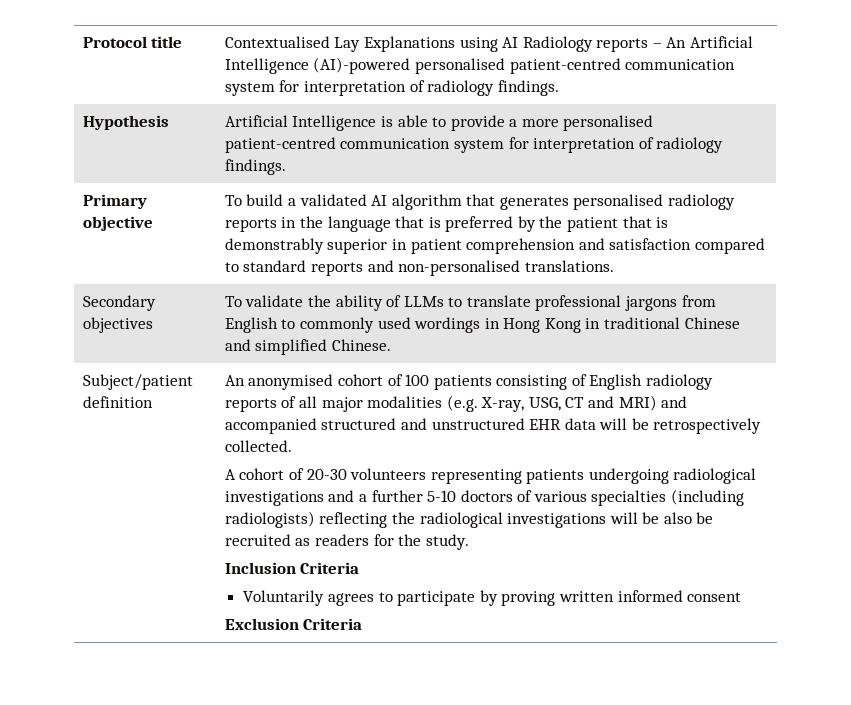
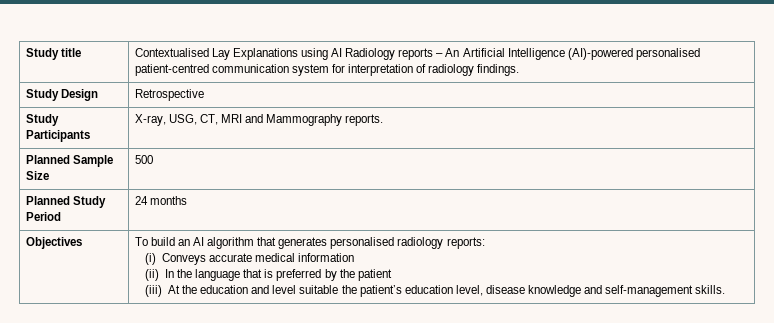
- Protocol title | Contextualised Lay Explanations using AI Radiology reports – An Artificial Intelligence (AI)-powered personalised patient-centred communication system for interpretation of radiology findings.
+ Study title | Contextualised Lay Explanations using AI Radiology reports – An Artificial Intelligence (AI)-powered personalised patient-centred communication system for interpretation of radiology findings.
- Hypothesis | Artificial Intelligence is able to provide a more personalised patient-centred communication system for interpretation of radiology findings.
- Primary objective | To build a validated AI algorithm that generates personalised radiology reports in the language that is preferred by the patient that is demonstrably superior in patient comprehension and satisfaction compared to standard reports and non-personalised translations.
- Secondary objectives | To validate the ability of LLMs to translate professional jargons from English to commonly used wordings in Hong Kong in traditional Chinese and simplified Chinese.
- Subject/patient definition | An anonymised cohort of 100 patients consisting of English radiology reports of all major modalities (e.g. X-ray, USG, CT and MRI) and accompanied structured and unstructured EHR data will be retrospectively collected.
- A cohort of 20-30 volunteers representing patients undergoing radiological investigations and a further 5-10 doctors of various specialties (including radiologists) reflecting the radiological investigations will be also be recruited as readers for the study.
- Inclusion Criteria
- Voluntarily agrees to participate by proving written informed consent
- Exclusion Criteria
+ Study Design | Retrospective
+ Study Participants | X-ray, USG, CT, MRI and Mammography reports.
+ Planned Sample Size | 500
+ Planned Study Period | 24 months
+ Objectives | To build an AI algorithm that generates personalised radiology reports:
+ (i) Conveys accurate medical information
+ (ii) In the language that is preferred by the patient
+ (iii) At the education and level suitable the patient’s education level, disease knowledge and self-management skills.

